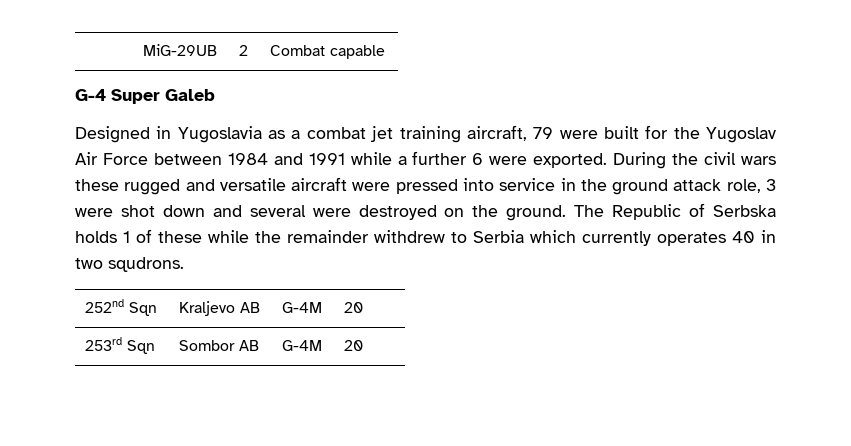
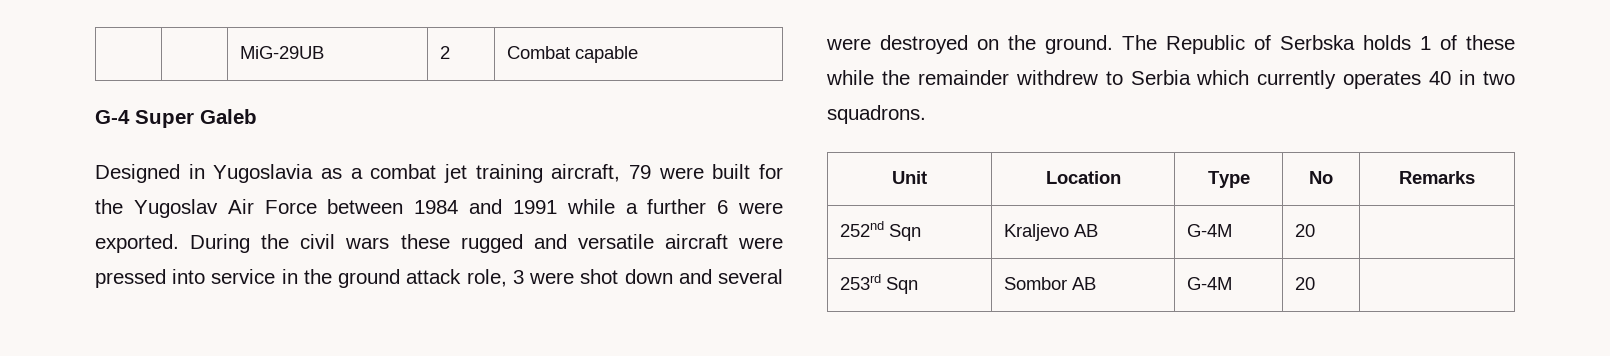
- The Republic of Serbska holds 1 of these while the remainder withdrew to Serbia which currently operates 40 in two squdrons.
+ The Republic of Serbska holds 1 of these while the remainder withdrew to Serbia which currently operates 40 in two squadrons.
+ Unit | Location | Type | No | Remarks

